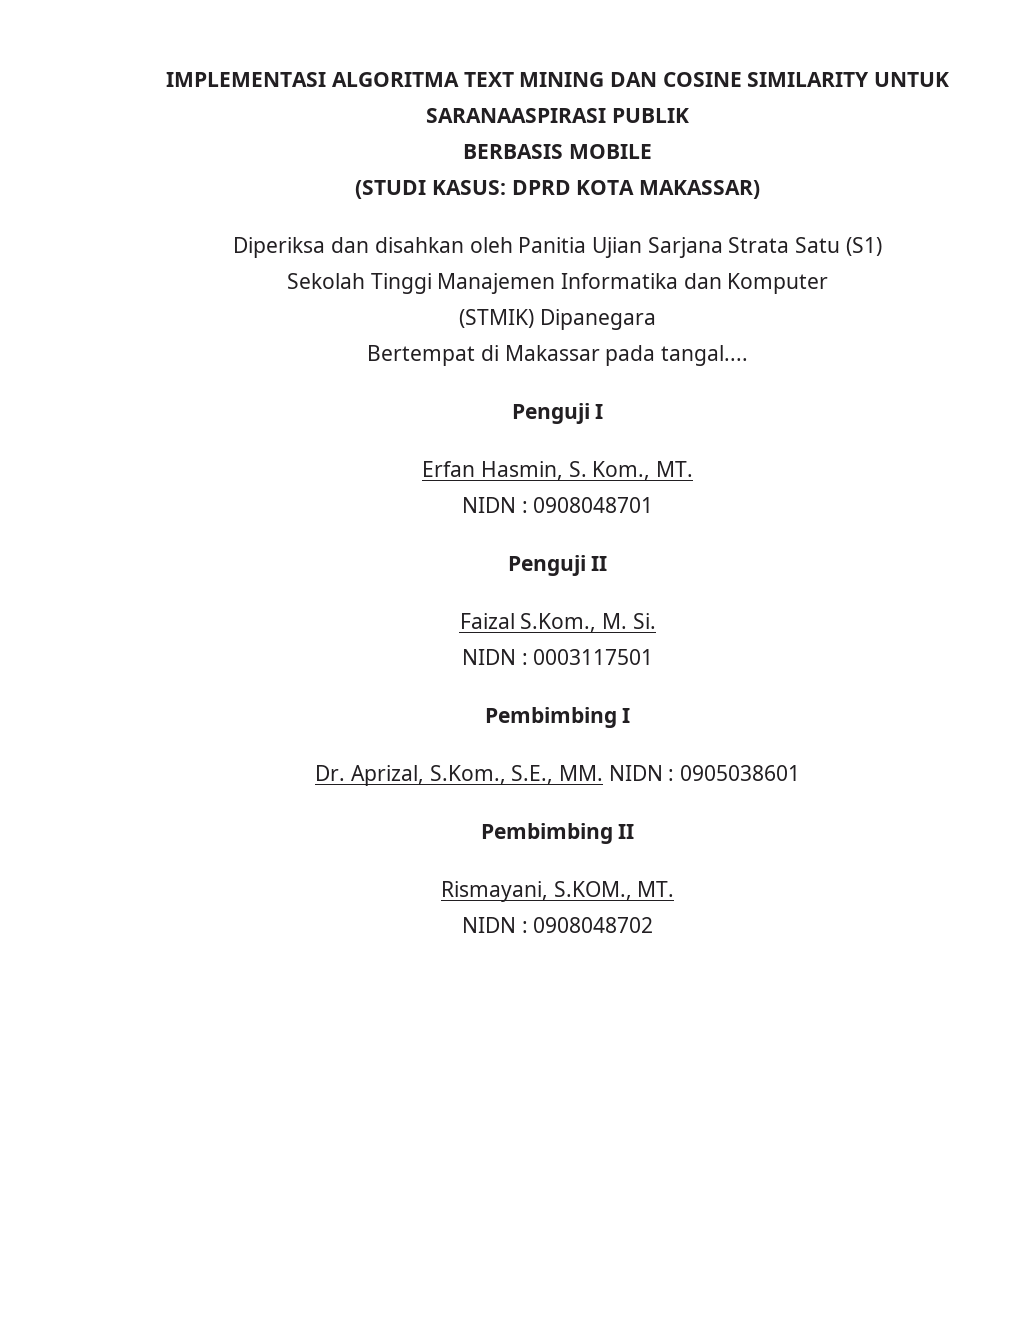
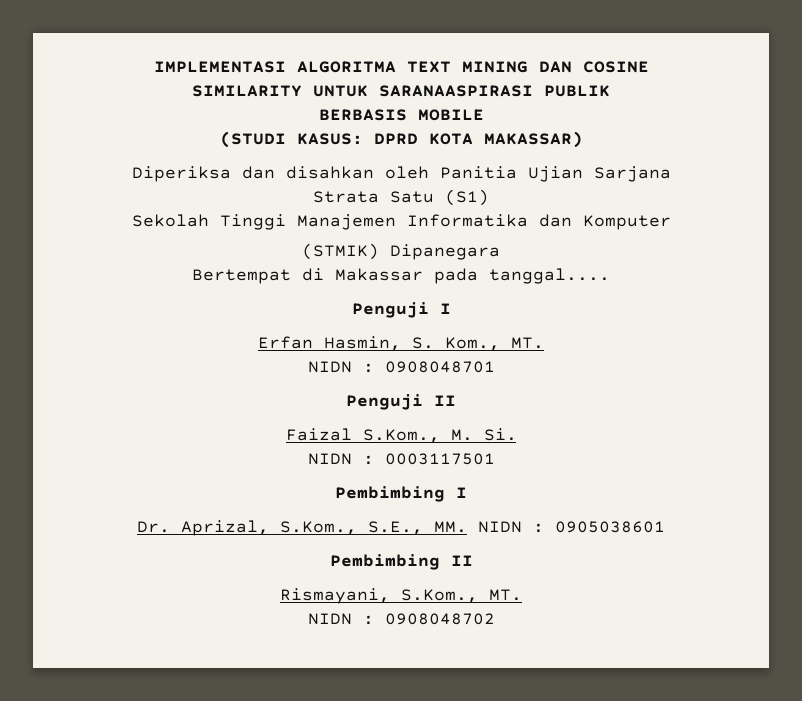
- Bertempat di Makassar pada tangal....
+ Bertempat di Makassar pada tanggal....
- Rismayani, S.KOM., MT.
+ Rismayani, S.Kom., MT.

